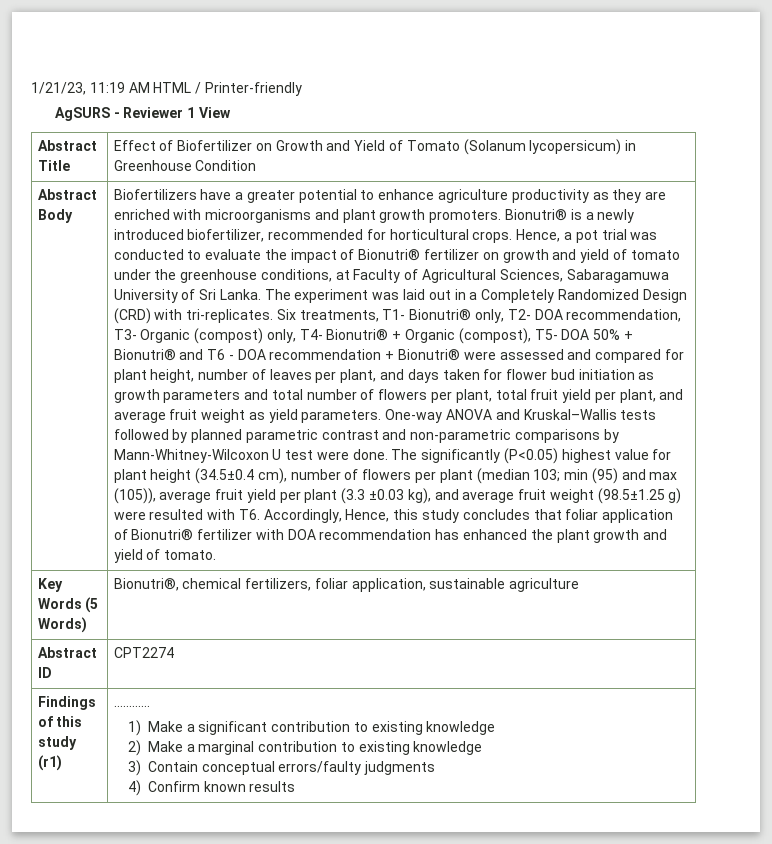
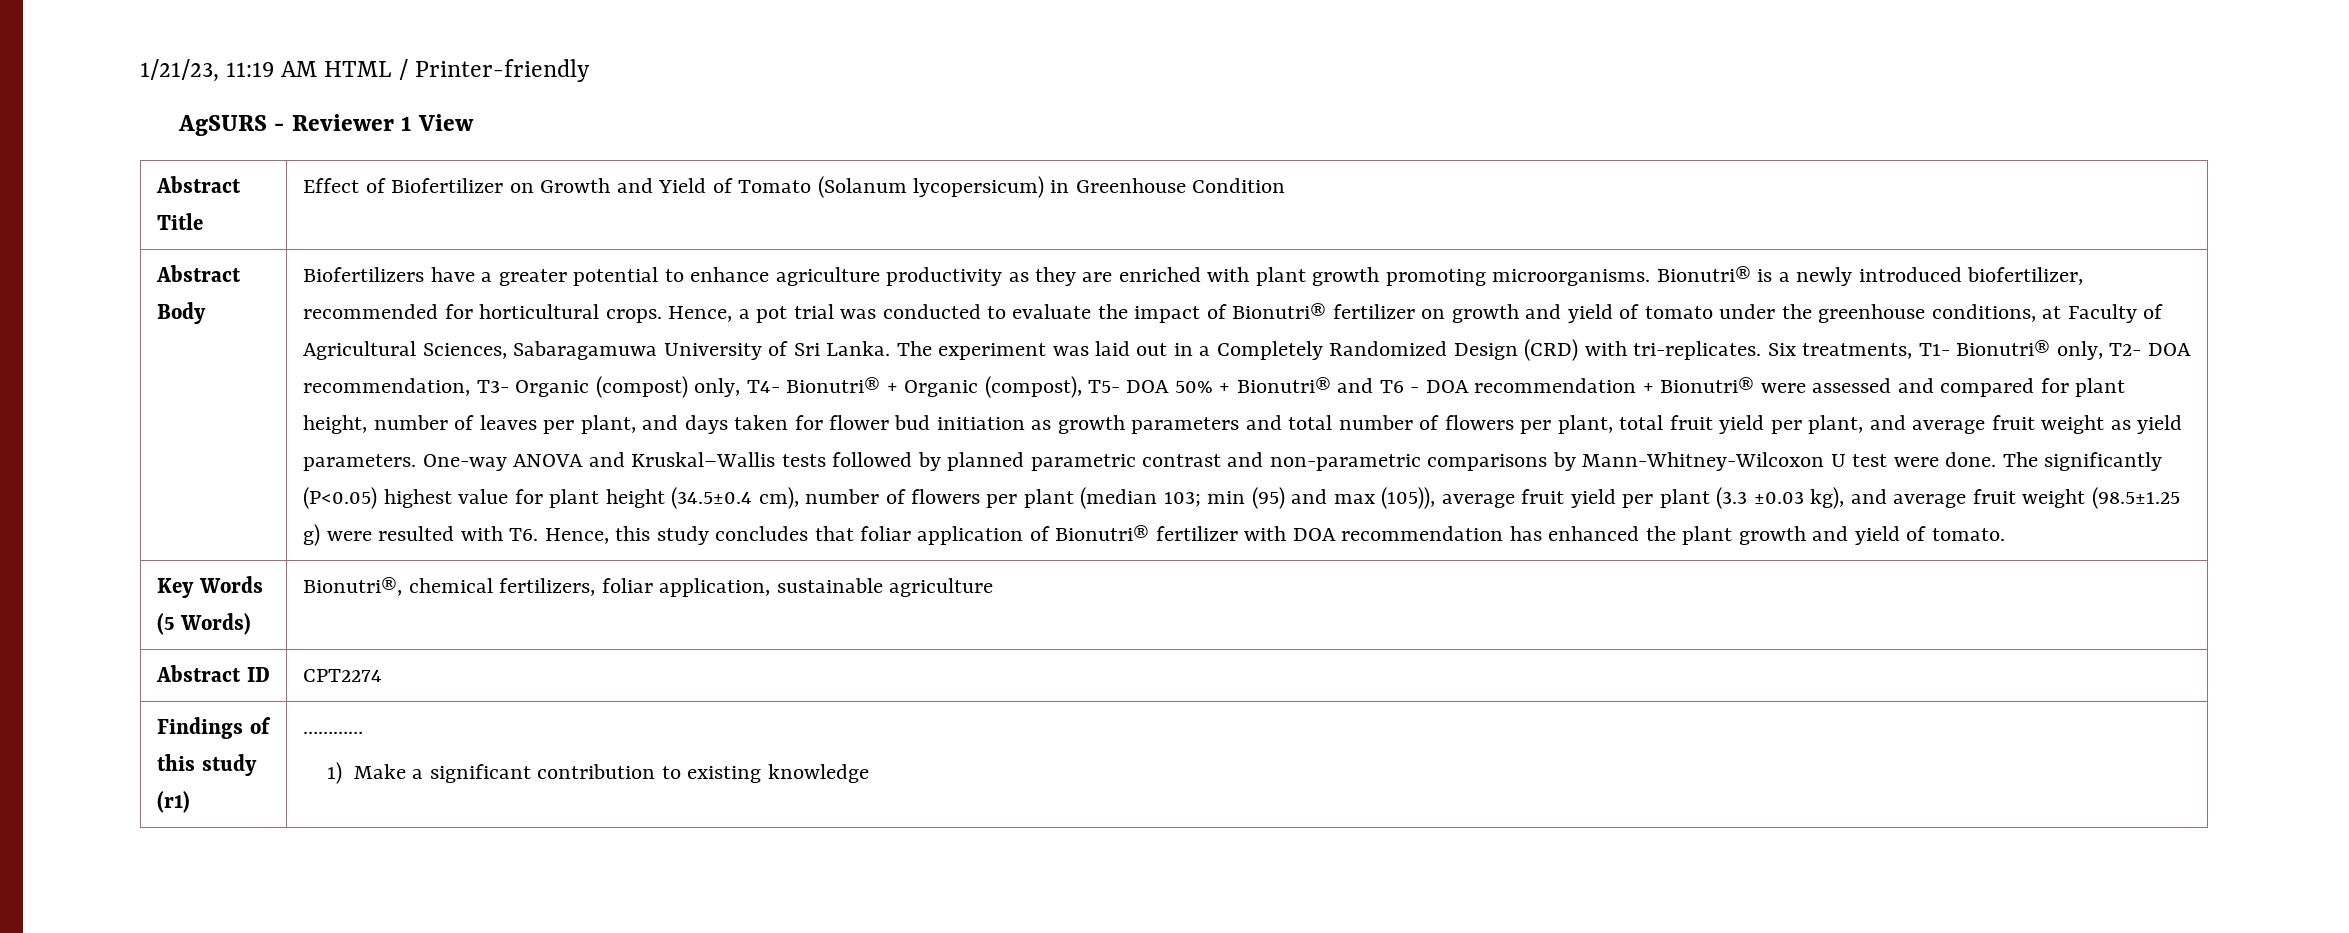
- Biofertilizers have a greater potential to enhance agriculture productivity as they are enriched with microorganisms and plant growth promoters.
+ Biofertilizers have a greater potential to enhance agriculture productivity as they are enriched with plant growth promoting microorganisms.
- min (95) and max (105)), average fruit yield per plant (3.3 ±0.03 kg), and average fruit weight (98.5±1.25 g) were resulted with T6. Accordingly, Hence, this study concludes that foliar application of Bionutri® fertilizer with DOA recommendation has enhanced the plant growth and yield of tomato.
+ min (95) and max (105)), average fruit yield per plant (3.3 ±0.03 kg), and average fruit weight (98.5±1.25 g) were resulted with T6. Hence, this study concludes that foliar application of Bionutri® fertilizer with DOA recommendation has enhanced the plant growth and yield of tomato.
  Findings of this study (r1) | …………
  1) Make a significant contribution to existing knowledge
- 2) Make a marginal contribution to existing knowledge
- 3) Contain conceptual errors/faulty judgments
- 4) Confirm known results

